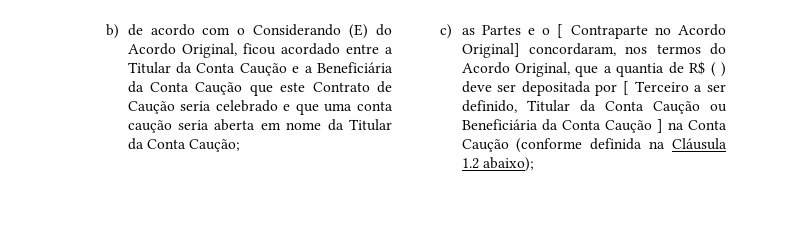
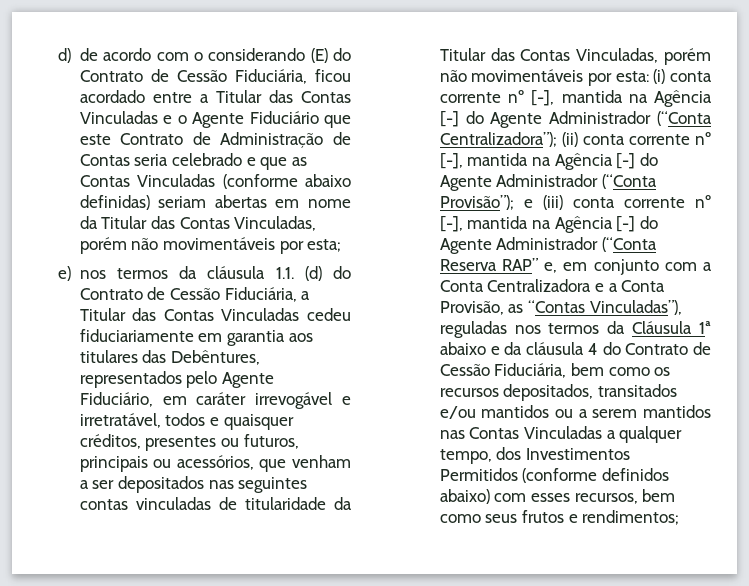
- b) de acordo com o Considerando (E) do Acordo Original, ficou acordado entre a Titular da Conta Caução e a Beneficiária da Conta Caução que este Contrato de Caução seria celebrado e que uma conta caução seria aberta em nome da Titular da Conta Caução;
- c) as Partes e o [ Contraparte no Acordo Original] concordaram, nos termos do Acordo Original, que a quantia de R$ ( ) deve ser depositada por [ Terceiro a ser definido, Titular da Conta Caução ou Beneficiária da Conta Caução ] na Conta Caução (conforme definida na Cláusula 1.2 abaixo);
+ d) de acordo com o considerando (E) do Contrato de Cessão Fiduciária, ficou acordado entre a Titular das Contas Vinculadas e o Agente Fiduciário que este Contrato de Administração de Contas seria celebrado e que as Contas Vinculadas (conforme abaixo definidas) seriam abertas em nome da Titular das Contas Vinculadas, porém não movimentáveis por esta;
+ e) nos termos da cláusula 1.1. (d) do Contrato de Cessão Fiduciária, a Titular das Contas Vinculadas cedeu fiduciariamente em garantia aos titulares das Debêntures, representados pelo Agente Fiduciário, em caráter irrevogável e irretratável, todos e quaisquer créditos, presentes ou futuros, principais ou acessórios, que venham a ser depositados nas seguintes contas vinculadas de titularidade da Titular das Contas Vinculadas, porém não movimentáveis por esta: (i) conta corrente nº [-], mantida na Agência [-] do Agente Administrador (“Conta Centralizadora”); (ii) conta corrente nº [-], mantida na Agência [-] do Agente Administrador (“Conta Provisão”); e (iii) conta corrente nº [-], mantida na Agência [-] do Agente Administrador (“Conta Reserva RAP” e, em conjunto com a Conta Centralizadora e a Conta Provisão, as “Contas Vinculadas”), reguladas nos termos da Cláusula 1ª abaixo e da cláusula 4 do Contrato de Cessão Fiduciária, bem como os recursos depositados, transitados e/ou mantidos ou a serem mantidos nas Contas Vinculadas a qualquer tempo, dos Investimentos Permitidos (conforme definidos abaixo) com esses recursos, bem como seus frutos e rendimentos;

